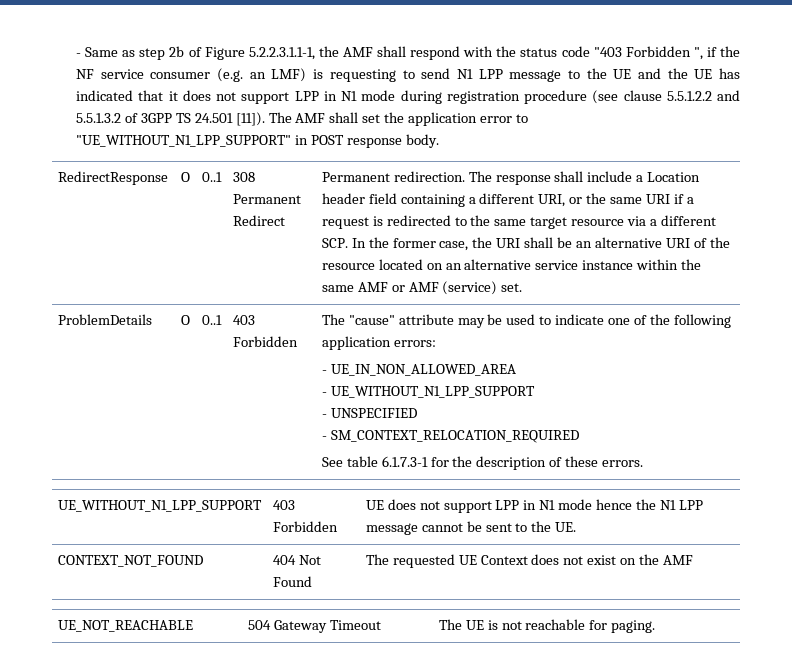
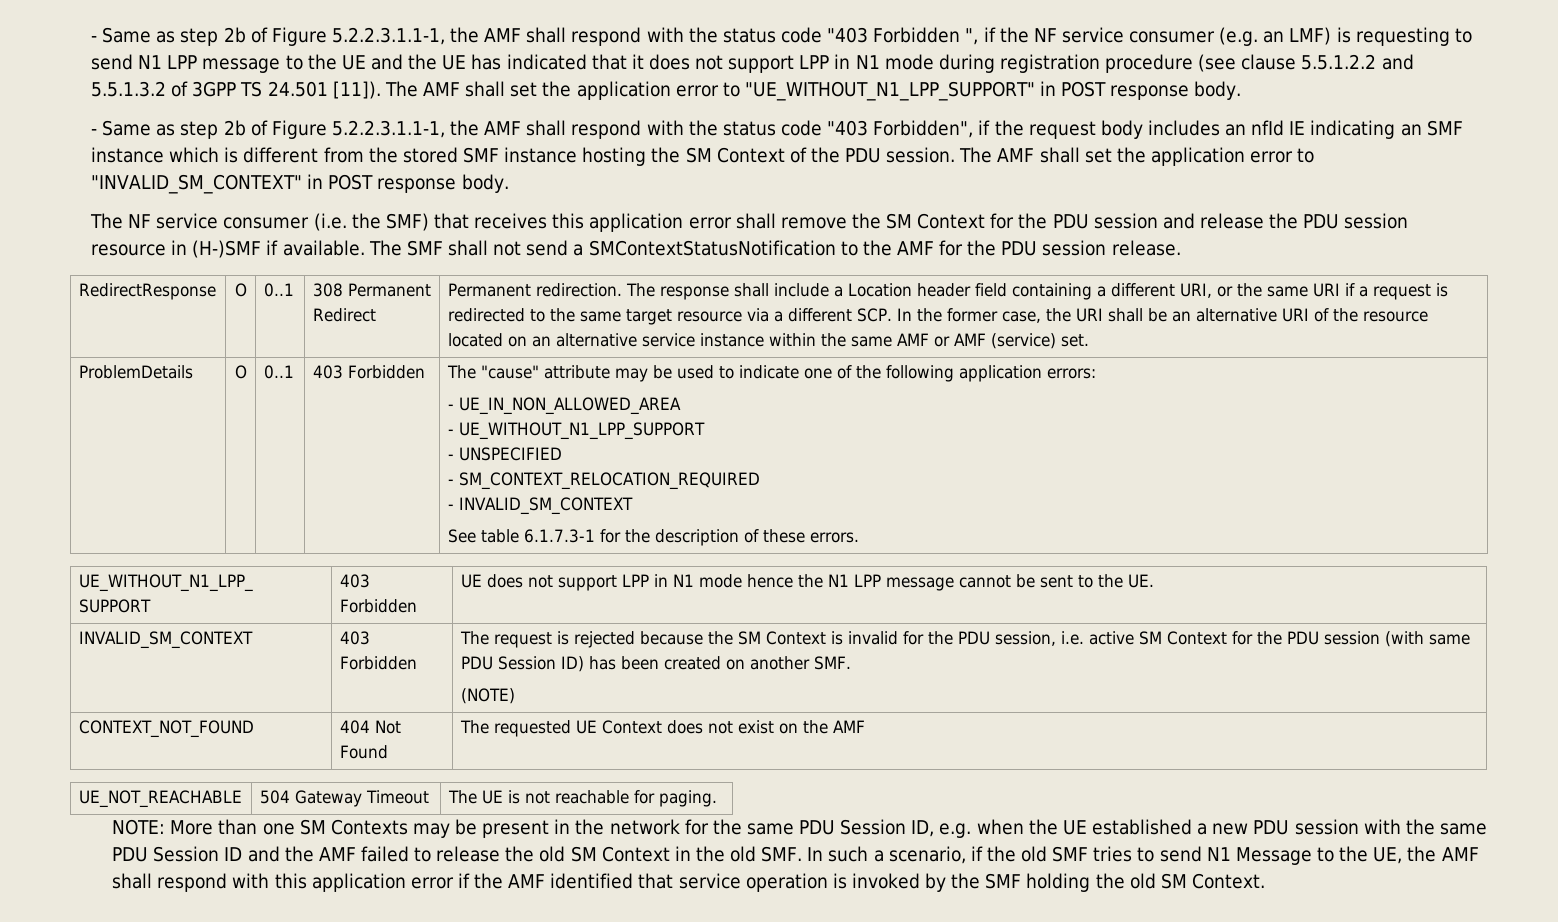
+ - Same as step 2b of Figure 5.2.2.3.1.1-1, the AMF shall respond with the status code "403 Forbidden", if the request body includes an nfId IE indicating an SMF instance which is different from the stored SMF instance hosting the SM Context of the PDU session. The AMF shall set the application error to "INVALID_SM_CONTEXT" in POST response body.
+ The NF service consumer (i.e. the SMF) that receives this application error shall remove the SM Context for the PDU session and release the PDU session resource in (H-)SMF if available. The SMF shall not send a SMContextStatusNotification to the AMF for the PDU session release.
  ProblemDetails | O | 0..1 | 403 Forbidden | The "cause" attribute may be used to indicate one of the following application errors:
  - UE_IN_NON_ALLOWED_AREA
  - UE_WITHOUT_N1_LPP_SUPPORT
  - UNSPECIFIED
  - SM_CONTEXT_RELOCATION_REQUIRED
+ - INVALID_SM_CONTEXT
+ INVALID_SM_CONTEXT | 403 Forbidden | The request is rejected because the SM Context is invalid for the PDU session, i.e. active SM Context for the PDU session (with same PDU Session ID) has been created on another SMF.
+ (NOTE)
+ NOTE: More than one SM Contexts may be present in the network for the same PDU Session ID, e.g. when the UE established a new PDU session with the same PDU Session ID and the AMF failed to release the old SM Context in the old SMF. In such a scenario, if the old SMF tries to send N1 Message to the UE, the AMF shall respond with this application error if the AMF identified that service operation is invoked by the SMF holding the old SM Context.

